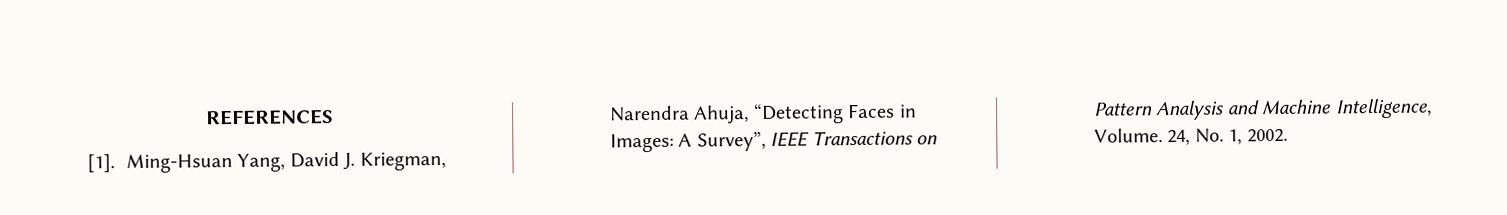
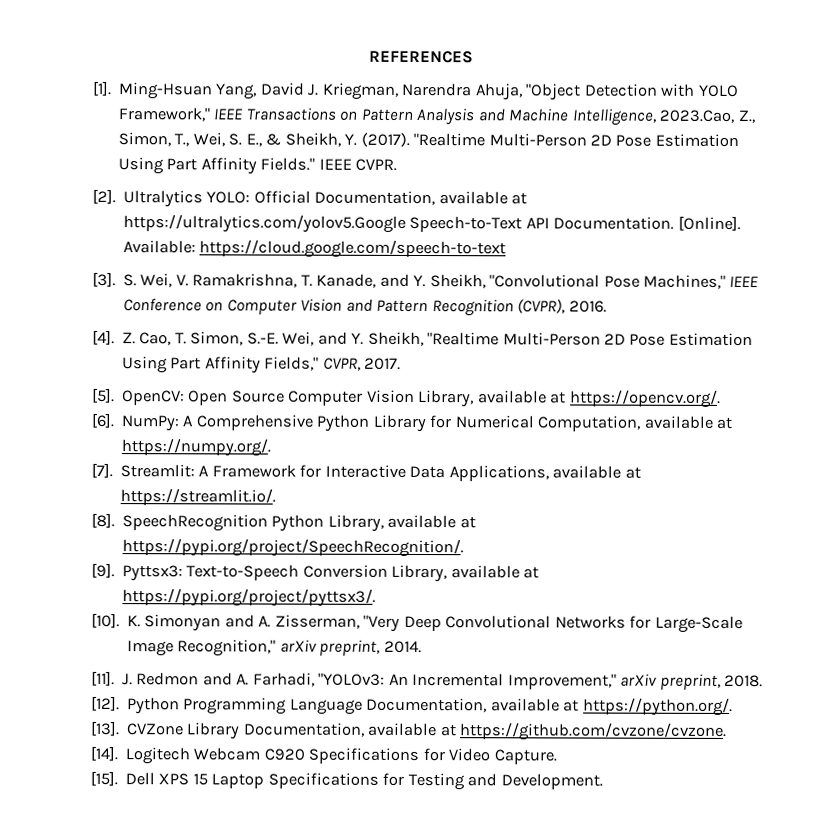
- Ming-Hsuan Yang, David J. Kriegman, Narendra Ahuja, “Detecting Faces in Images: A Survey”, IEEE Transactions on Pattern Analysis and Machine Intelligence, Volume. 24, No. 1, 2002.
+ Ming-Hsuan Yang, David J. Kriegman, Narendra Ahuja, "Object Detection with YOLO Framework," IEEE Transactions on Pattern Analysis and Machine Intelligence, 2023.Cao, Z., Simon, T., Wei, S. E., & Sheikh, Y. (2017). "Realtime Multi-Person 2D Pose Estimation Using Part Affinity Fields." IEEE CVPR.
+ [2]. Ultralytics YOLO: Official Documentation, available at https://ultralytics.com/yolov5.Google Speech-to-Text API Documentation. [Online]. Available: https://cloud.google.com/speech-to-text
+ [3]. S. Wei, V. Ramakrishna, T. Kanade, and Y. Sheikh, "Convolutional Pose Machines," IEEE Conference on Computer Vision and Pattern Recognition (CVPR), 2016.
+ [4]. Z. Cao, T. Simon, S.-E. Wei, and Y. Sheikh, "Realtime Multi-Person 2D Pose Estimation Using Part Affinity Fields," CVPR, 2017.
+ [5]. OpenCV: Open Source Computer Vision Library, available at https://opencv.org/.
+ [6]. NumPy: A Comprehensive Python Library for Numerical Computation, available at https://numpy.org/.
+ [7]. Streamlit: A Framework for Interactive Data Applications, available at https://streamlit.io/.
+ [8]. SpeechRecognition Python Library, available at https://pypi.org/project/SpeechRecognition/.
+ [9]. Pyttsx3: Text-to-Speech Conversion Library, available at https://pypi.org/project/pyttsx3/.
+ [10]. K. Simonyan and A. Zisserman, "Very Deep Convolutional Networks for Large-Scale Image Recognition," arXiv preprint, 2014.
+ [11]. J. Redmon and A. Farhadi, "YOLOv3: An Incremental Improvement," arXiv preprint, 2018.
+ [12]. Python Programming Language Documentation, available at https://python.org/.
+ [13]. CVZone Library Documentation, available at https://github.com/cvzone/cvzone.
+ [14]. Logitech Webcam C920 Specifications for Video Capture.
+ [15]. Dell XPS 15 Laptop Specifications for Testing and Development.

